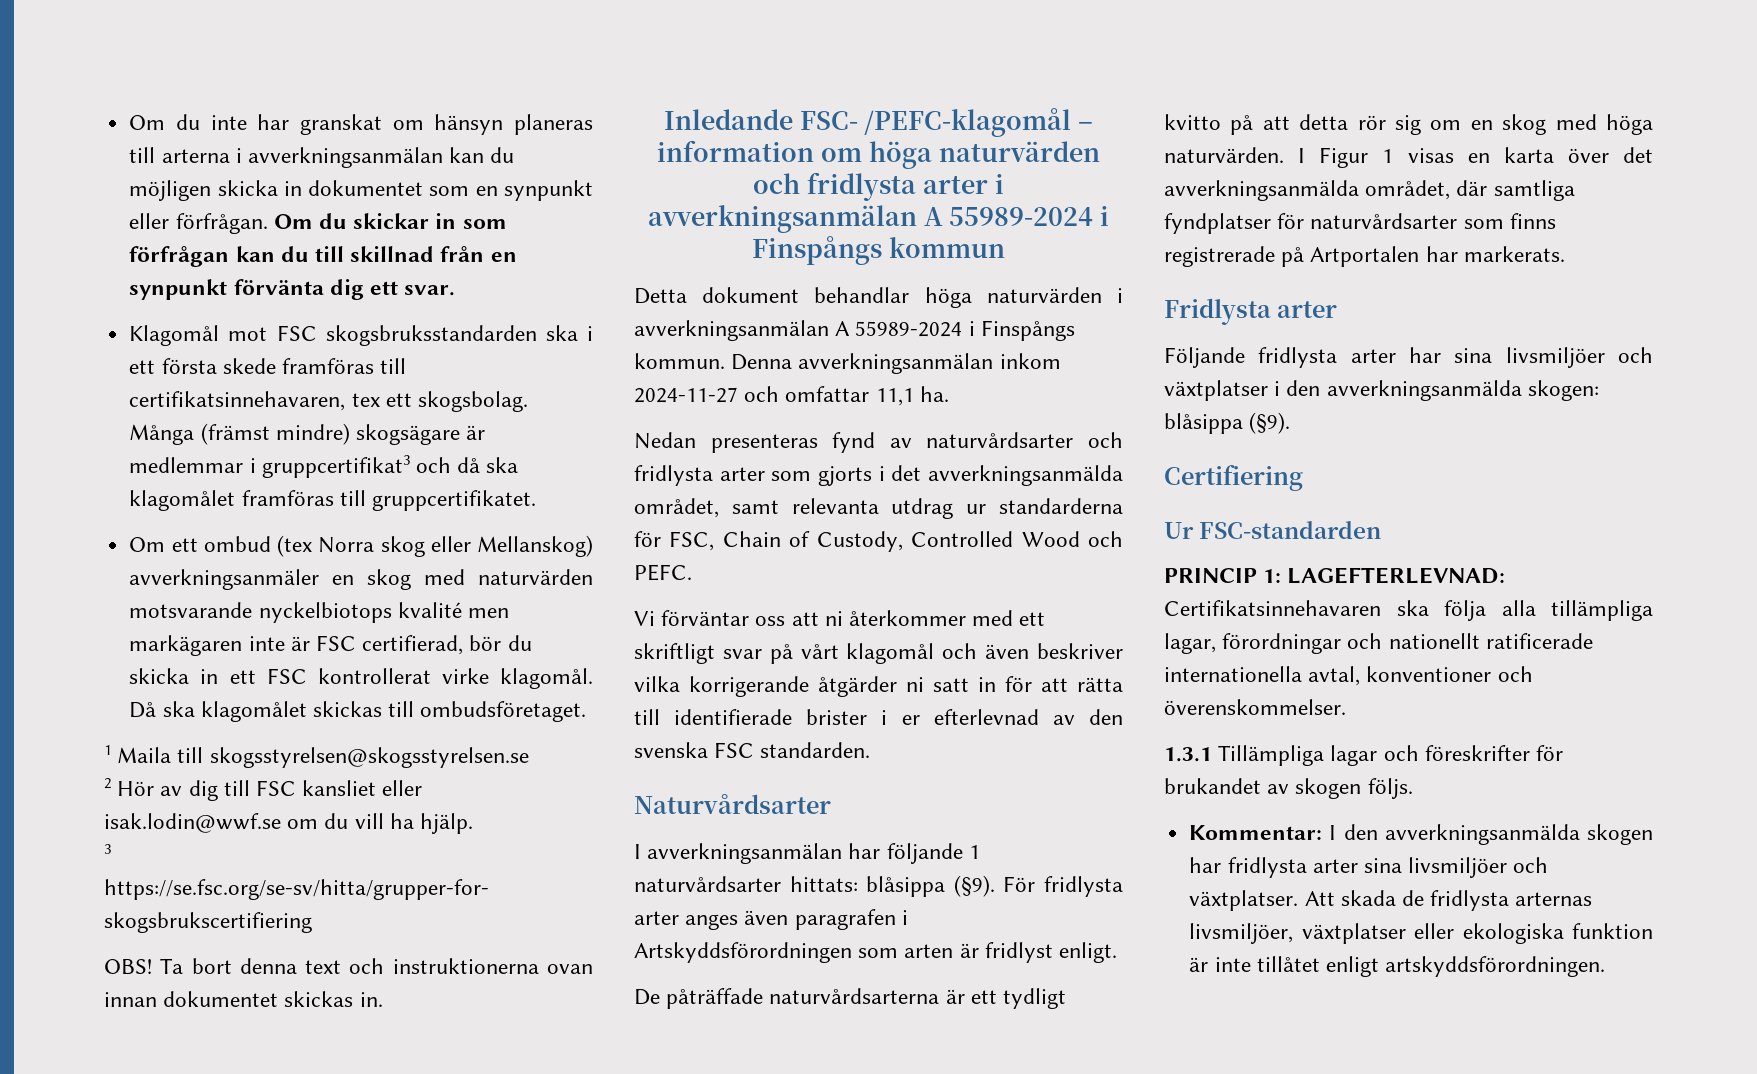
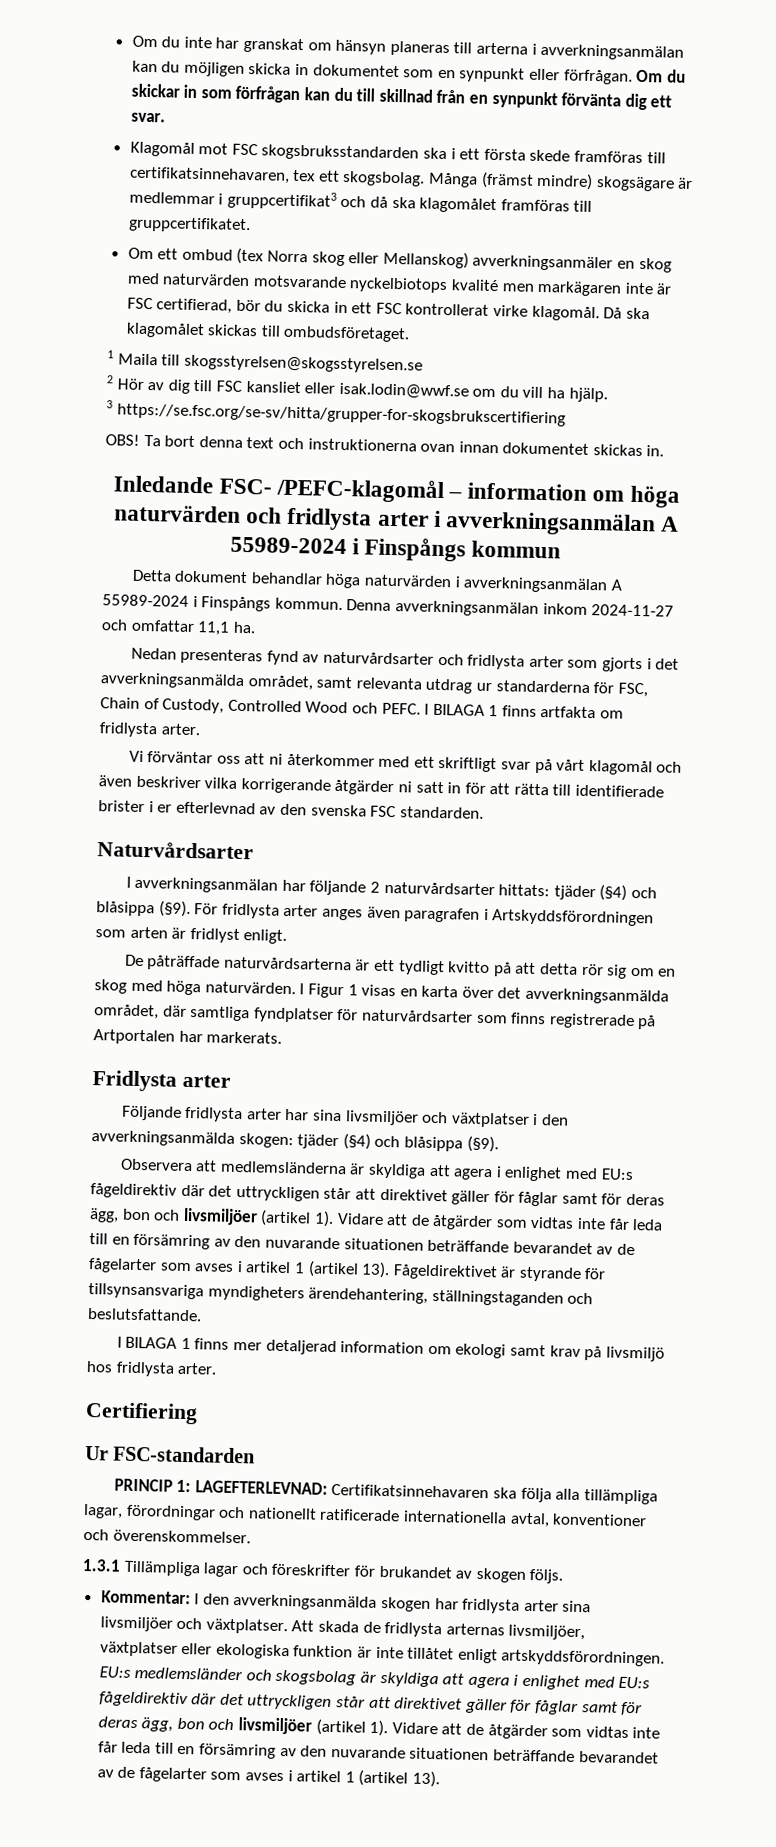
+ I BILAGA 1 finns artfakta om fridlysta arter.
- I avverkningsanmälan har följande 1 naturvårdsarter hittats: blåsippa (§9).
+ I avverkningsanmälan har följande 2 naturvårdsarter hittats: tjäder (§4) och blåsippa (§9).
- Följande fridlysta arter har sina livsmiljöer och växtplatser i den avverkningsanmälda skogen: blåsippa (§9).
+ Följande fridlysta arter har sina livsmiljöer och växtplatser i den avverkningsanmälda skogen: tjäder (§4) och blåsippa (§9).
+ Observera att medlemsländerna är skyldiga att agera i enlighet med EU:s fågeldirektiv där det uttryckligen står att direktivet gäller för fåglar samt för deras ägg, bon och livsmiljöer (artikel 1). Vidare att de åtgärder som vidtas inte får leda till en försämring av den nuvarande situationen beträffande bevarandet av de fågelarter som avses i artikel 1 (artikel 13). Fågeldirektivet är styrande för tillsynsansvariga myndigheters ärendehantering, ställningstaganden och beslutsfattande.
+ I BILAGA 1 finns mer detaljerad information om ekologi samt krav på livsmiljö hos fridlysta arter.
+ EU:s medlemsländer och skogsbolag är skyldiga att agera i enlighet med EU:s fågeldirektiv där det uttryckligen står att direktivet gäller för fåglar samt för deras ägg, bon och livsmiljöer (artikel 1). Vidare att de åtgärder som vidtas inte får leda till en försämring av den nuvarande situationen beträffande bevarandet av de fågelarter som avses i artikel 1 (artikel 13).

